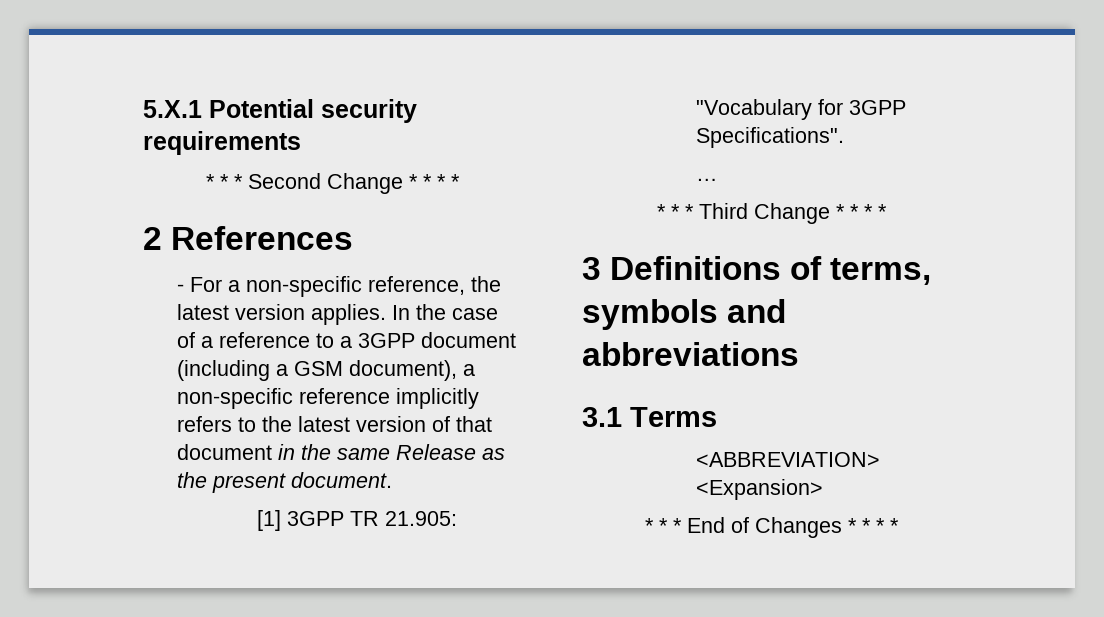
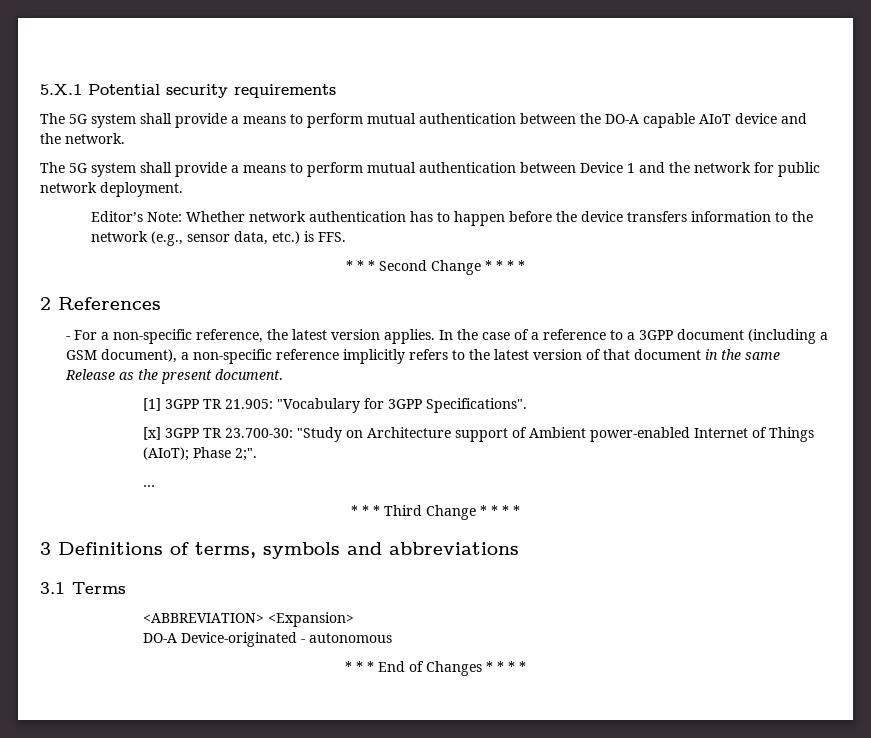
+ The 5G system shall provide a means to perform mutual authentication between the DO-A capable AIoT device and the network.
+ The 5G system shall provide a means to perform mutual authentication between Device 1 and the network for public network deployment.
+ Editor’s Note: Whether network authentication has to happen before the device transfers information to the network (e.g., sensor data, etc.) is FFS.
+ [x] 3GPP TR 23.700-30: "Study on Architecture support of Ambient power-enabled Internet of Things (AIoT); Phase 2;".
+ DO-A Device-originated - autonomous

